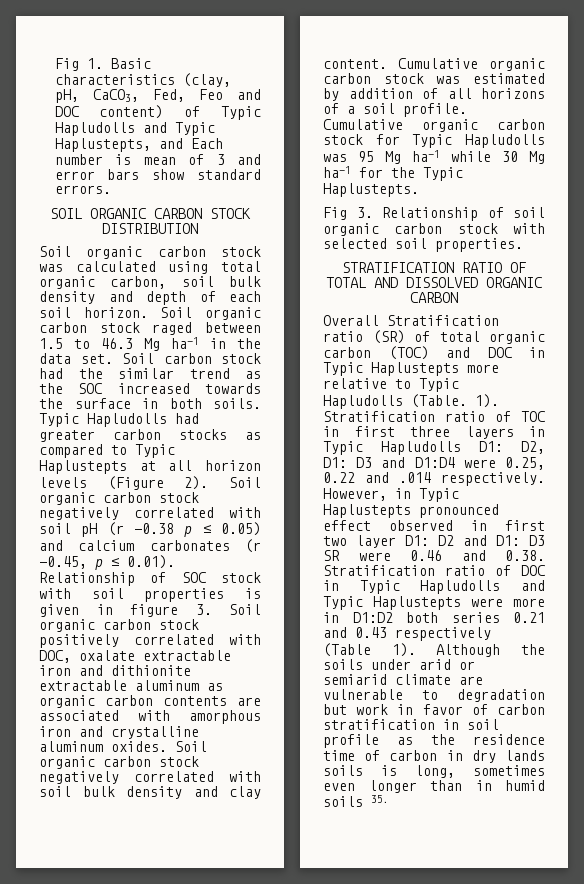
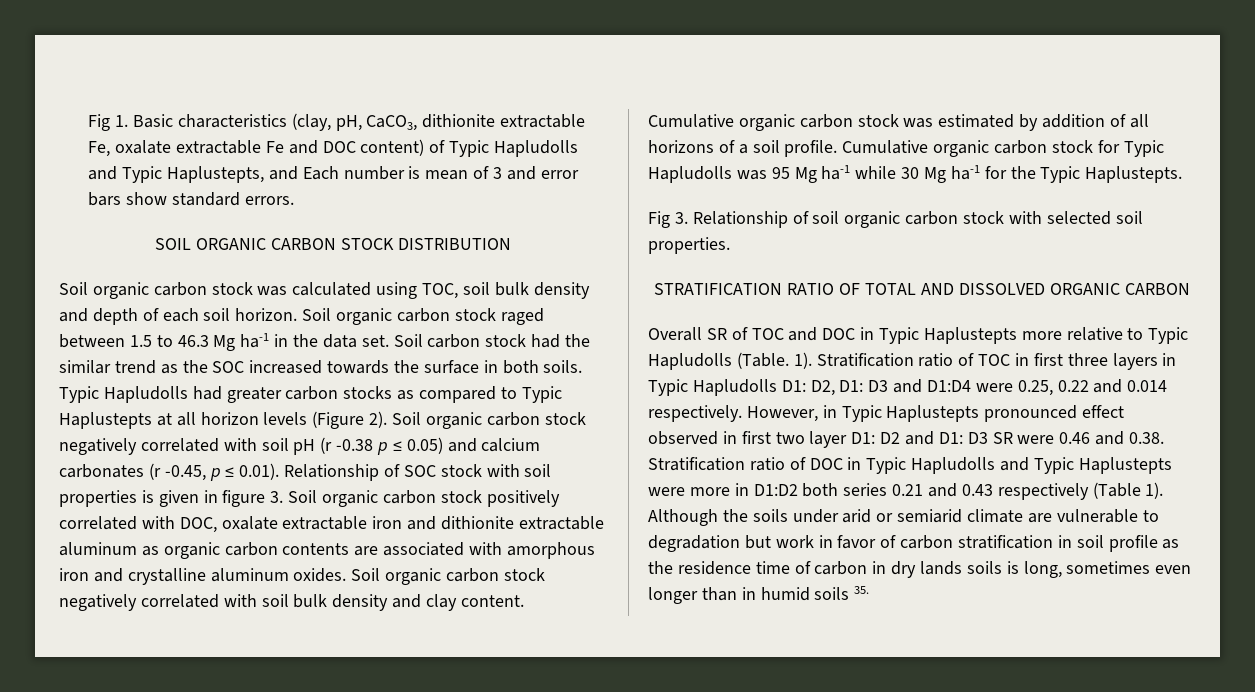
- Fig 1. Basic characteristics (clay, pH, CaCO3, Fed, Feo and DOC content) of Typic Hapludolls and Typic Haplustepts, and Each number is mean of 3 and error bars show standard errors.
+ Fig 1. Basic characteristics (clay, pH, CaCO3, dithionite extractable Fe, oxalate extractable Fe and DOC content) of Typic Hapludolls and Typic Haplustepts, and Each number is mean of 3 and error bars show standard errors.
- Soil organic carbon stock was calculated using total organic carbon, soil bulk density and depth of each soil horizon.
+ Soil organic carbon stock was calculated using TOC, soil bulk density and depth of each soil horizon.
- Overall Stratification ratio (SR) of total organic carbon (TOC) and DOC in Typic Haplustepts more relative to Typic Hapludolls (Table.
+ Overall SR of TOC and DOC in Typic Haplustepts more relative to Typic Hapludolls (Table.
- Stratification ratio of TOC in first three layers in Typic Hapludolls D1: D2, D1: D3 and D1:D4 were 0.25, 0.22 and .014 respectively.
+ Stratification ratio of TOC in first three layers in Typic Hapludolls D1: D2, D1: D3 and D1:D4 were 0.25, 0.22 and 0.014 respectively.

